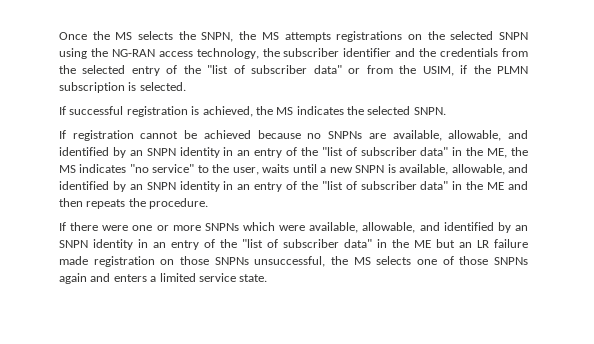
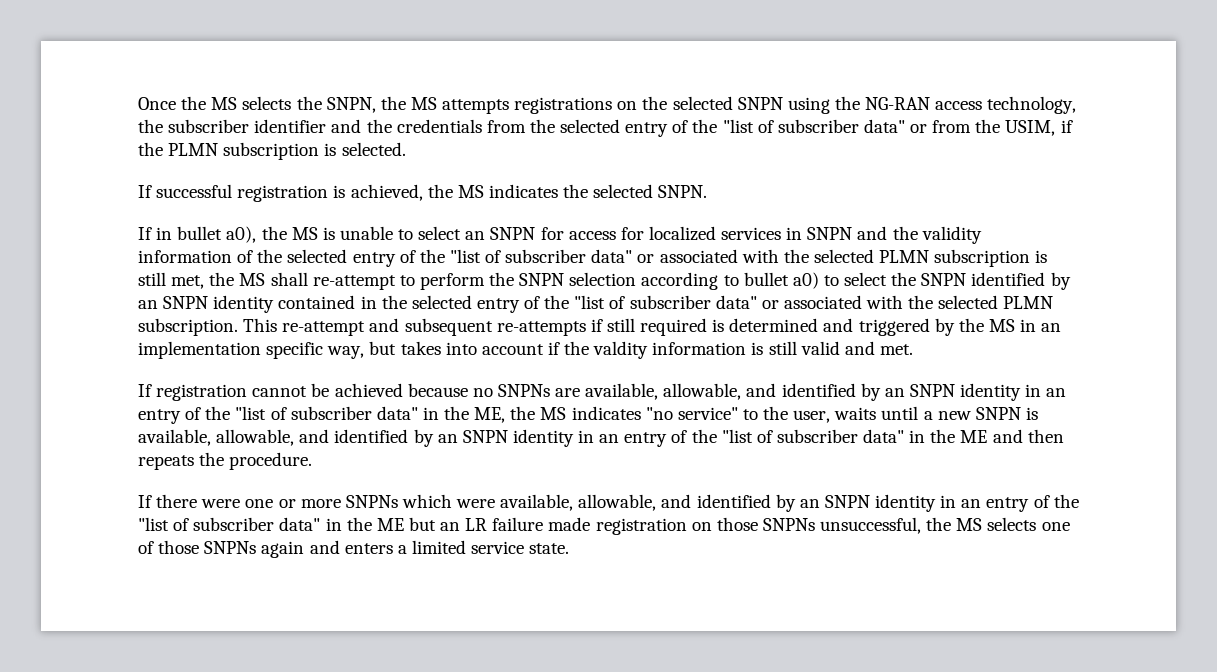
+ If in bullet a0), the MS is unable to select an SNPN for access for localized services in SNPN and the validity information of the selected entry of the "list of subscriber data" or associated with the selected PLMN subscription is still met, the MS shall re-attempt to perform the SNPN selection according to bullet a0) to select the SNPN identified by an SNPN identity contained in the selected entry of the "list of subscriber data" or associated with the selected PLMN subscription. This re-attempt and subsequent re-attempts if still required is determined and triggered by the MS in an implementation specific way, but takes into account if the valdity information is still valid and met.

